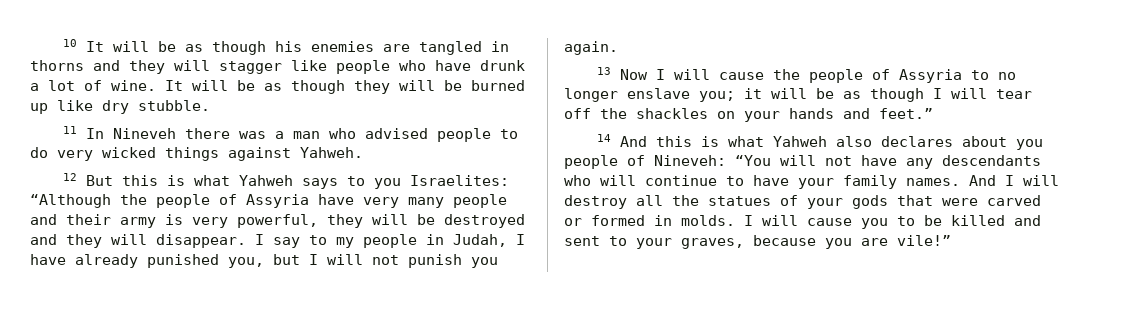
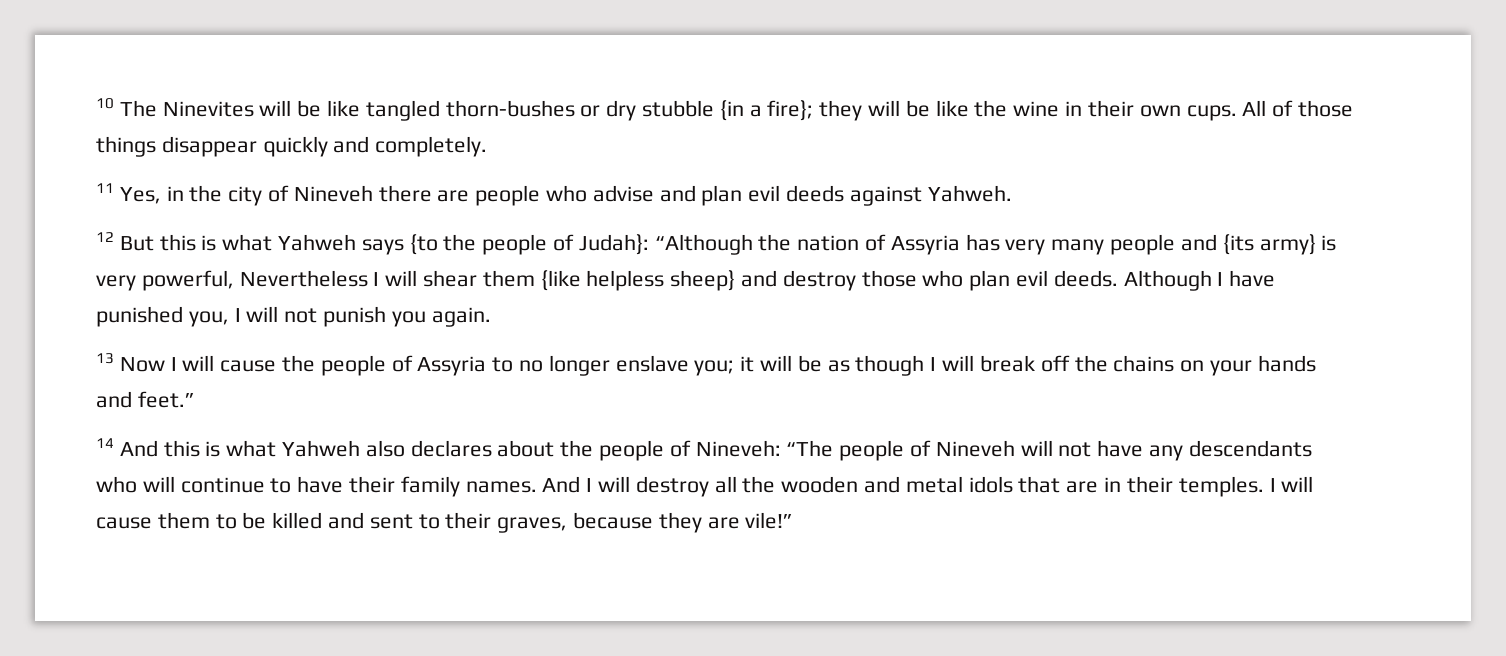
- 10 It will be as though his enemies are tangled in thorns and they will stagger like people who have drunk a lot of wine. It will be as though they will be burned up like dry stubble.
- 11 In Nineveh there was a man who advised people to do very wicked things against Yahweh.
+ 10 The Ninevites will be like tangled thorn-bushes or dry stubble {in a fire}; they will be like the wine in their own cups. All of those things disappear quickly and completely.
+ 11 Yes, in the city of Nineveh there are people who advise and plan evil deeds against Yahweh.
- 12 But this is what Yahweh says to you Israelites: “Although the people of Assyria have very many people and their army is very powerful, they will be destroyed and they will disappear. I say to my people in Judah, I have already punished you, but I will not punish you again.
+ 12 But this is what Yahweh says {to the people of Judah}: “Although the nation of Assyria has very many people and {its army} is very powerful, Nevertheless I will shear them {like helpless sheep} and destroy those who plan evil deeds. Although I have punished you, I will not punish you again.
- 13 Now I will cause the people of Assyria to no longer enslave you; it will be as though I will tear off the shackles on your hands and feet.”
+ 13 Now I will cause the people of Assyria to no longer enslave you; it will be as though I will break off the chains on your hands and feet.”
- 14 And this is what Yahweh also declares about you people of Nineveh: “You will not have any descendants who will continue to have your family names.
+ 14 And this is what Yahweh also declares about the people of Nineveh: “The people of Nineveh will not have any descendants who will continue to have their family names.
- And I will destroy all the statues of your gods that were carved or formed in molds. I will cause you to be killed and sent to your graves, because you are vile!”
+ And I will destroy all the wooden and metal idols that are in their temples. I will cause them to be killed and sent to their graves, because they are vile!”

